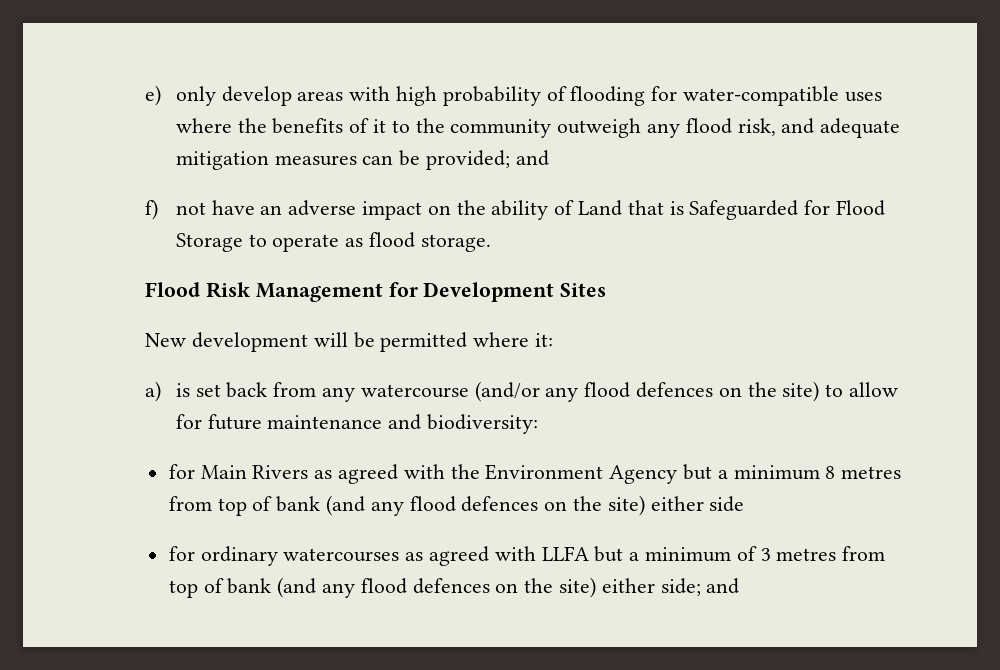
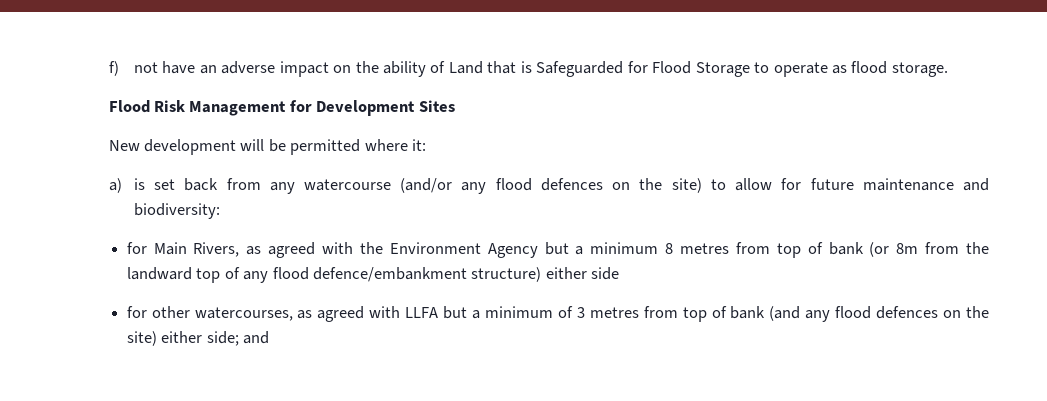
- e) only develop areas with high probability of flooding for water-compatible uses where the benefits of it to the community outweigh any flood risk, and adequate mitigation measures can be provided; and
- for Main Rivers as agreed with the Environment Agency but a minimum 8 metres from top of bank (and any flood defences on the site) either side
+ for Main Rivers, as agreed with the Environment Agency but a minimum 8 metres from top of bank (or 8m from the landward top of any flood defence/embankment structure) either side
- for ordinary watercourses as agreed with LLFA but a minimum of 3 metres from top of bank (and any flood defences on the site) either side; and
+ for other watercourses, as agreed with LLFA but a minimum of 3 metres from top of bank (and any flood defences on the site) either side; and

